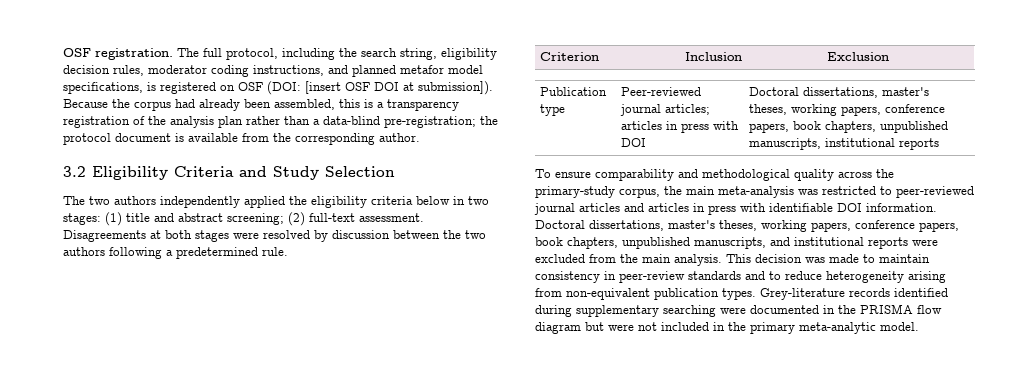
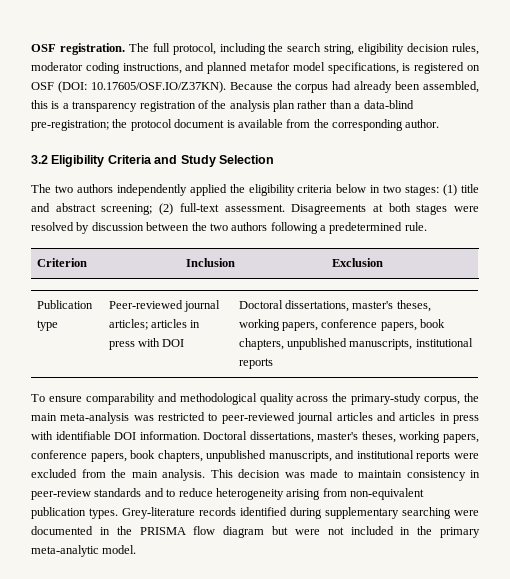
- The full protocol, including the search string, eligibility decision rules, moderator coding instructions, and planned metafor model specifications, is registered on OSF (DOI: [insert OSF DOI at submission]). Because the corpus had already been assembled, this is a transparency registration of the analysis plan rather than a data-blind pre-registration; the protocol document is available from the corresponding author.
+ The full protocol, including the search string, eligibility decision rules, moderator coding instructions, and planned metafor model specifications, is registered on OSF (DOI: 10.17605/OSF.IO/Z37KN). Because the corpus had already been assembled, this is a transparency registration of the analysis plan rather than a data-blind pre-registration; the protocol document is available from the corresponding author.

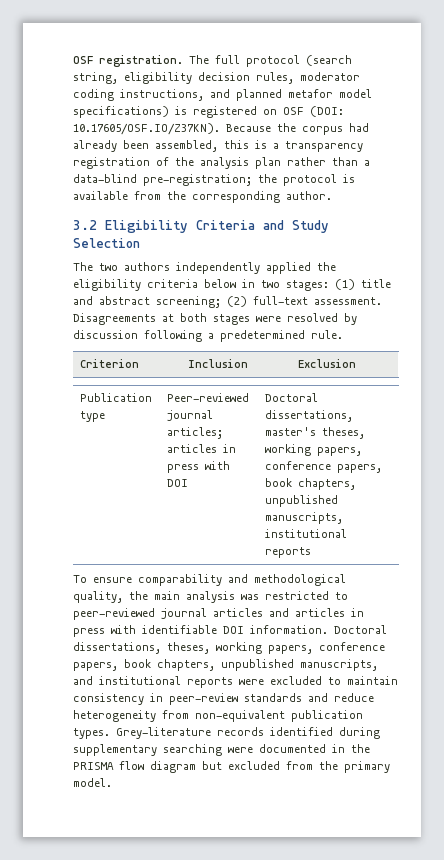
- The full protocol, including the search string, eligibility decision rules, moderator coding instructions, and planned metafor model specifications, is registered on OSF (DOI: 10.17605/OSF.IO/Z37KN). Because the corpus had already been assembled, this is a transparency registration of the analysis plan rather than a data-blind pre-registration; the protocol document is available from the corresponding author.
+ The full protocol (search string, eligibility decision rules, moderator coding instructions, and planned metafor model specifications) is registered on OSF (DOI: 10.17605/OSF.IO/Z37KN). Because the corpus had already been assembled, this is a transparency registration of the analysis plan rather than a data-blind pre-registration; the protocol is available from the corresponding author.
- Disagreements at both stages were resolved by discussion between the two authors following a predetermined rule.
+ Disagreements at both stages were resolved by discussion following a predetermined rule.
- To ensure comparability and methodological quality across the primary-study corpus, the main meta-analysis was restricted to peer-reviewed journal articles and articles in press with identifiable DOI information.
+ To ensure comparability and methodological quality, the main analysis was restricted to peer-reviewed journal articles and articles in press with identifiable DOI information.
- Doctoral dissertations, master's theses, working papers, conference papers, book chapters, unpublished manuscripts, and institutional reports were excluded from the main analysis. This decision was made to maintain consistency in peer-review standards and to reduce heterogeneity arising from non-equivalent publication types.
+ Doctoral dissertations, theses, working papers, conference papers, book chapters, unpublished manuscripts, and institutional reports were excluded to maintain consistency in peer-review standards and reduce heterogeneity from non-equivalent publication types.
- Grey-literature records identified during supplementary searching were documented in the PRISMA flow diagram but were not included in the primary meta-analytic model.
+ Grey-literature records identified during supplementary searching were documented in the PRISMA flow diagram but excluded from the primary model.

